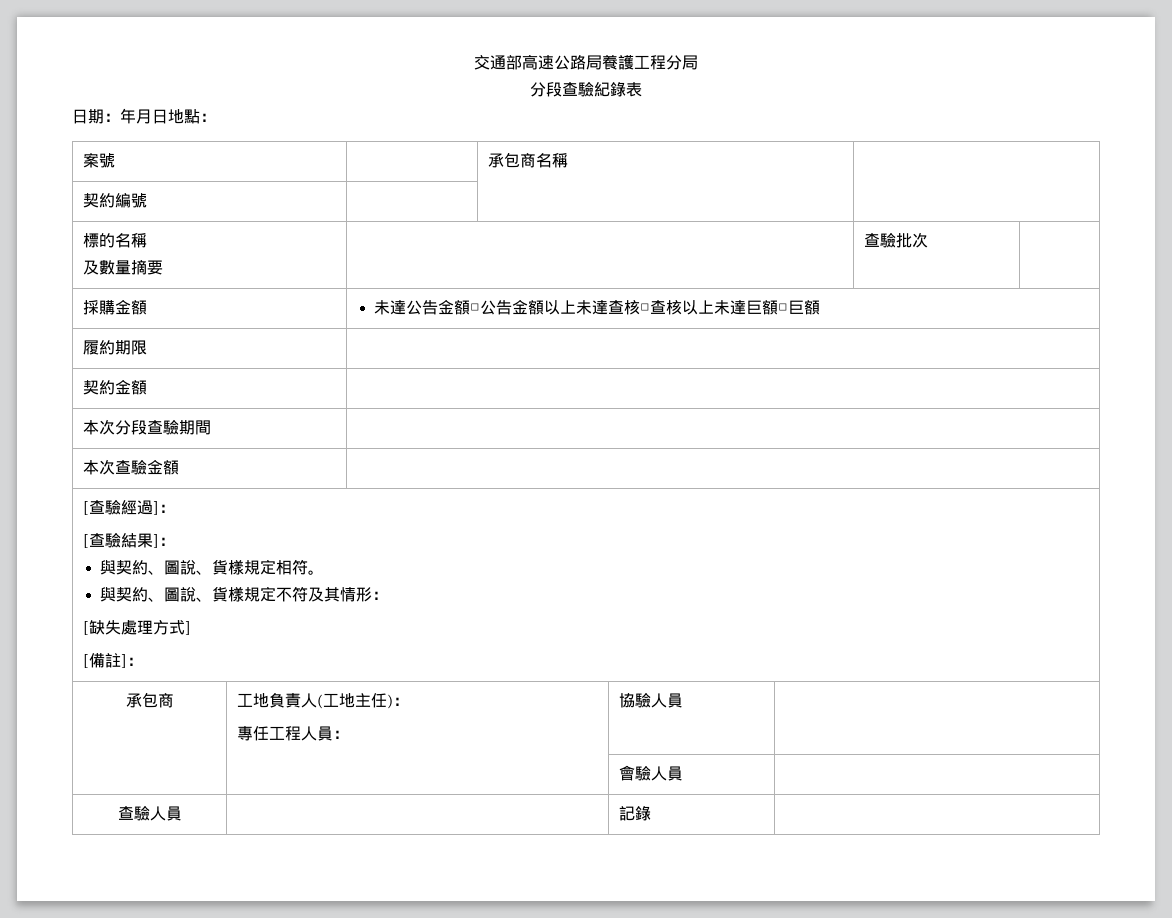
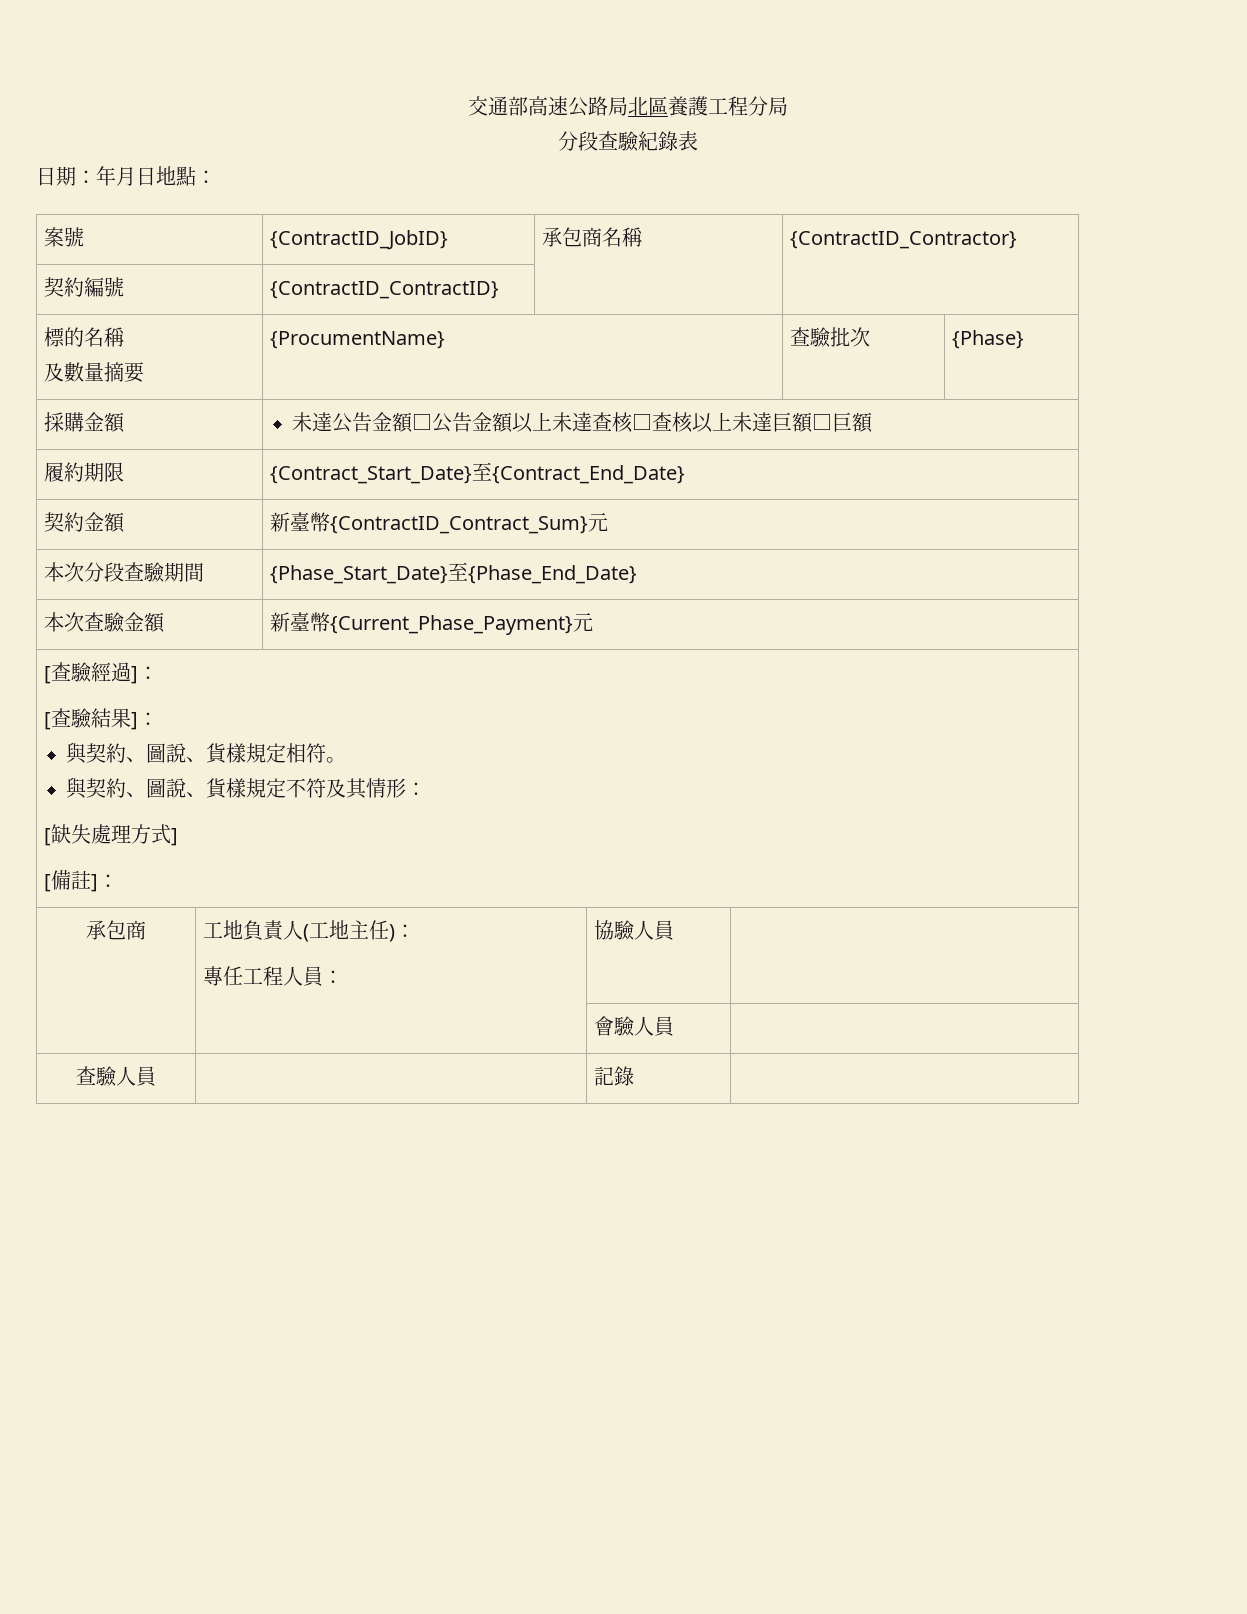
- 交通部高速公路局養護工程分局
+ 交通部高速公路局北區養護工程分局
- 案號 | | 承包商名稱 |
+ 案號 | {ContractID_JobID} | 承包商名稱 | {ContractID_Contractor}
- 契約編號 | | |
+ 契約編號 | {ContractID_ContractID} | |
  標的名稱
- 及數量摘要 | | 查驗批次 |
+ 及數量摘要 | {ProcumentName} | 查驗批次 | {Phase}
- 履約期限 |
+ 履約期限 | {Contract_Start_Date}至{Contract_End_Date}
- 契約金額 |
+ 契約金額 | 新臺幣{ContractID_Contract_Sum}元
- 本次分段查驗期間 |
+ 本次分段查驗期間 | {Phase_Start_Date}至{Phase_End_Date}
- 本次查驗金額 |
+ 本次查驗金額 | 新臺幣{Current_Phase_Payment}元

